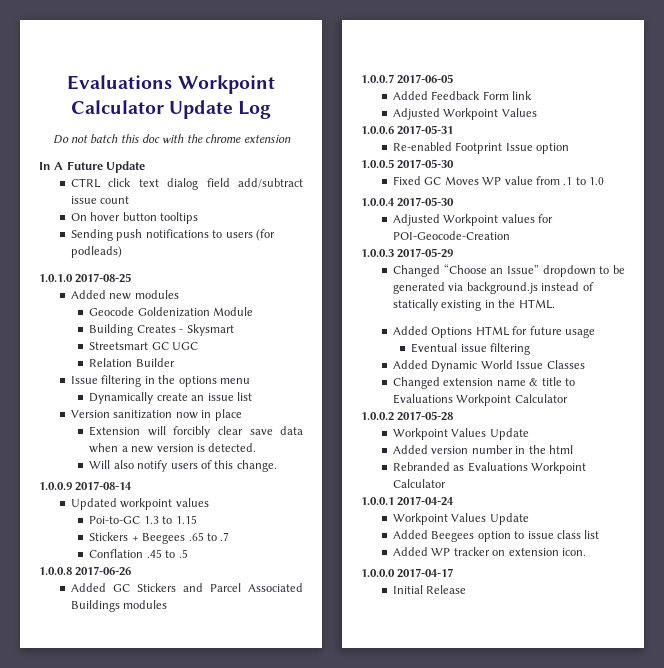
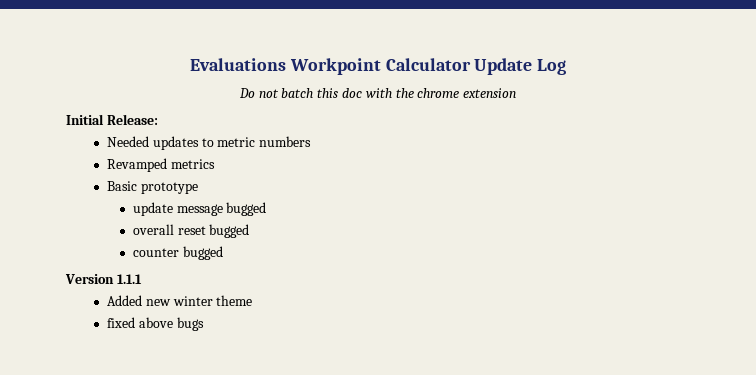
- In A Future Update
- CTRL click text dialog field add/subtract issue count
- On hover button tooltips
- Sending push notifications to users (for podleads)
- 1.0.1.0 2017-08-25
- Added new modules
- Geocode Goldenization Module
- Building Creates - Skysmart
- Streetsmart GC UGC
- Relation Builder
- Issue filtering in the options menu
- Dynamically create an issue list
- Version sanitization now in place
- Extension will forcibly clear save data when a new version is detected.
- Will also notify users of this change.
- 1.0.0.9 2017-08-14
- Updated workpoint values
- Poi-to-GC 1.3 to 1.15
- Stickers + Beegees .65 to .7
- Conflation .45 to .5
- 1.0.0.8 2017-06-26
- Added GC Stickers and Parcel Associated Buildings modules
- 1.0.0.7 2017-06-05
- Added Feedback Form link
- Adjusted Workpoint Values
- 1.0.0.6 2017-05-31
- Re-enabled Footprint Issue option
- 1.0.0.5 2017-05-30
- Fixed GC Moves WP value from .1 to 1.0
- 1.0.0.4 2017-05-30
- Adjusted Workpoint values for POI-Geocode-Creation
- 1.0.0.3 2017-05-29
- Changed “Choose an Issue” dropdown to be generated via background.js instead of statically existing in the HTML.
- Added Options HTML for future usage
- Eventual issue filtering
- Added Dynamic World Issue Classes
- Changed extension name & title to Evaluations Workpoint Calculator
- 1.0.0.2 2017-05-28
- Workpoint Values Update
- Added version number in the html
- Rebranded as Evaluations Workpoint Calculator
- 1.0.0.1 2017-04-24
- Workpoint Values Update
- Added Beegees option to issue class list
- Added WP tracker on extension icon.
- 1.0.0.0 2017-04-17
- Initial Release
+ Initial Release:
+ Needed updates to metric numbers
+ Revamped metrics
+ Basic prototype
+ update message bugged
+ overall reset bugged
+ counter bugged
+ Version 1.1.1
+ Added new winter theme
+ fixed above bugs

